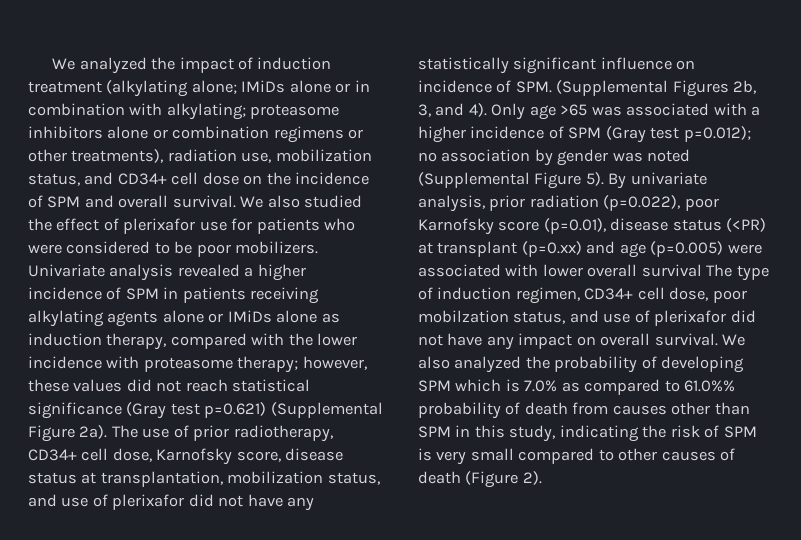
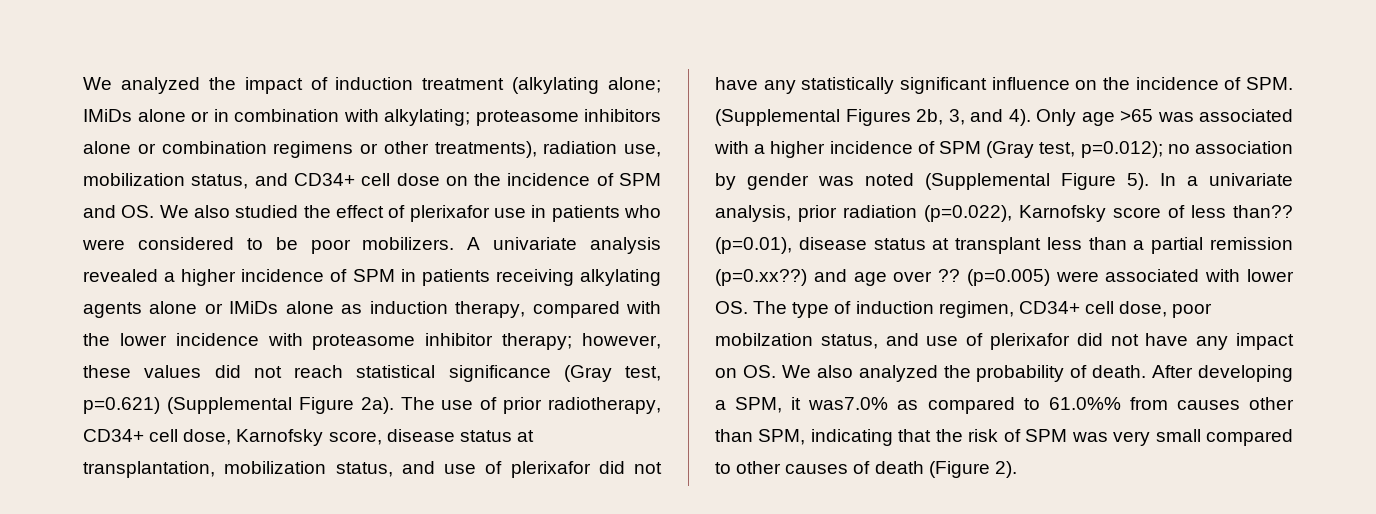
- We analyzed the impact of induction treatment (alkylating alone; IMiDs alone or in combination with alkylating; proteasome inhibitors alone or combination regimens or other treatments), radiation use, mobilization status, and CD34+ cell dose on the incidence of SPM and overall survival. We also studied the effect of plerixafor use for patients who were considered to be poor mobilizers.
+ We analyzed the impact of induction treatment (alkylating alone; IMiDs alone or in combination with alkylating; proteasome inhibitors alone or combination regimens or other treatments), radiation use, mobilization status, and CD34+ cell dose on the incidence of SPM and OS. We also studied the effect of plerixafor use in patients who were considered to be poor mobilizers.
- Univariate analysis revealed a higher incidence of SPM in patients receiving alkylating agents alone or IMiDs alone as induction therapy, compared with the lower incidence with proteasome therapy; however, these values did not reach statistical significance (Gray test p=0.621) (Supplemental Figure 2a).
+ A univariate analysis revealed a higher incidence of SPM in patients receiving alkylating agents alone or IMiDs alone as induction therapy, compared with the lower incidence with proteasome inhibitor therapy; however, these values did not reach statistical significance (Gray test, p=0.621) (Supplemental Figure 2a).
- The use of prior radiotherapy, CD34+ cell dose, Karnofsky score, disease status at transplantation, mobilization status, and use of plerixafor did not have any statistically significant influence on incidence of SPM. (Supplemental Figures 2b, 3, and 4).
+ The use of prior radiotherapy, CD34+ cell dose, Karnofsky score, disease status at transplantation, mobilization status, and use of plerixafor did not have any statistically significant influence on the incidence of SPM. (Supplemental Figures 2b, 3, and 4).
- Only age >65 was associated with a higher incidence of SPM (Gray test p=0.012); no association by gender was noted (Supplemental Figure 5).
+ Only age >65 was associated with a higher incidence of SPM (Gray test, p=0.012); no association by gender was noted (Supplemental Figure 5).
- By univariate analysis, prior radiation (p=0.022), poor Karnofsky score (p=0.01), disease status (<PR) at transplant (p=0.xx) and age (p=0.005) were associated with lower overall survival The type of induction regimen, CD34+ cell dose, poor mobilzation status, and use of plerixafor did not have any impact on overall survival. We also analyzed the probability of developing SPM which is 7.0% as compared to 61.0%% probability of death from causes other than SPM in this study, indicating the risk of SPM is very small compared to other causes of death (Figure 2).
+ In a univariate analysis, prior radiation (p=0.022), Karnofsky score of less than?? (p=0.01), disease status at transplant less than a partial remission (p=0.xx??) and age over ?? (p=0.005) were associated with lower OS. The type of induction regimen, CD34+ cell dose, poor mobilzation status, and use of plerixafor did not have any impact on OS. We also analyzed the probability of death. After developing a SPM, it was7.0% as compared to 61.0%% from causes other than SPM, indicating that the risk of SPM was very small compared to other causes of death (Figure 2).

